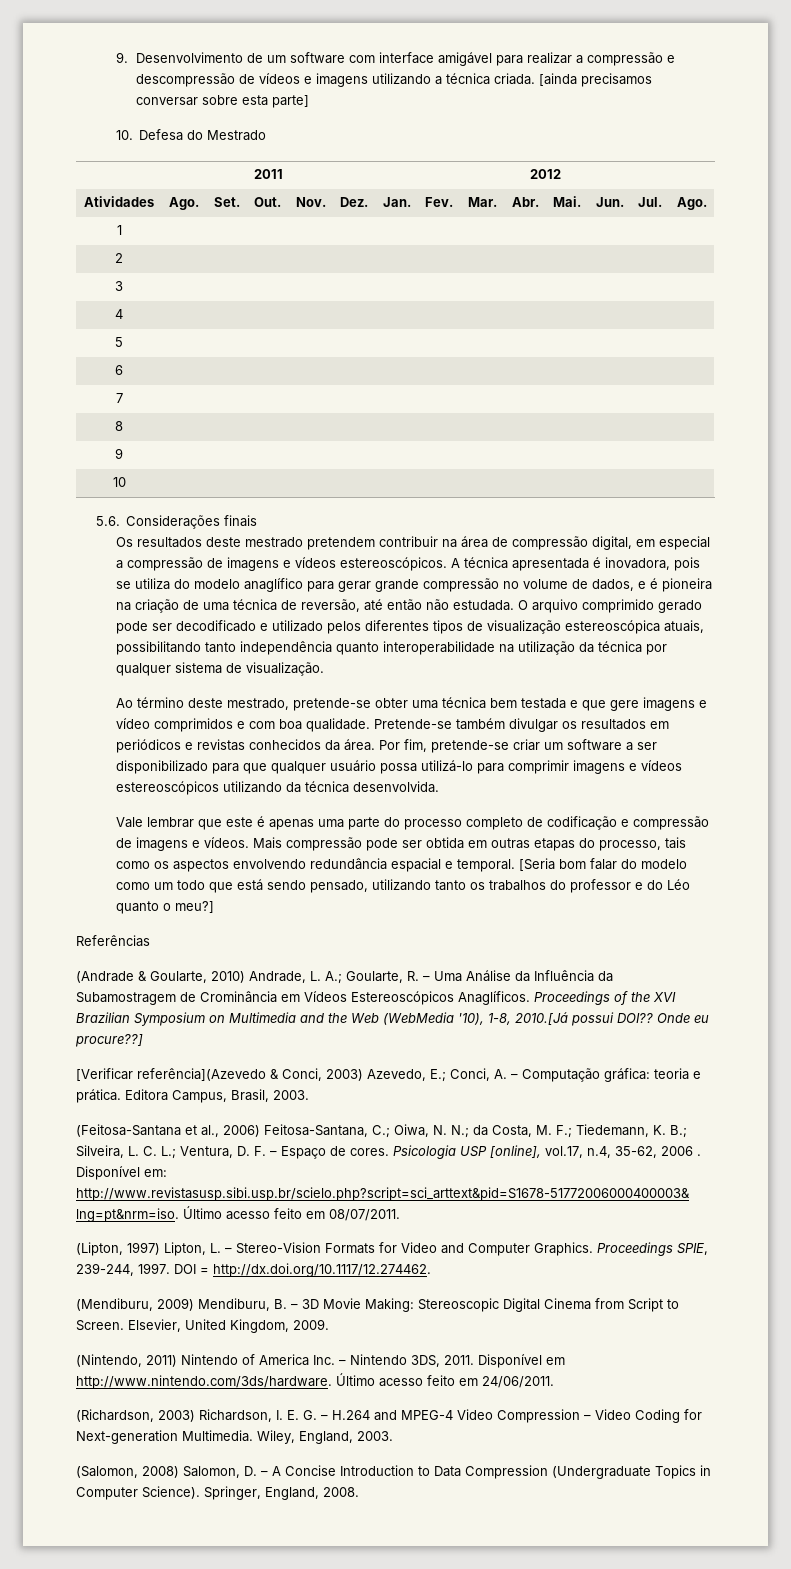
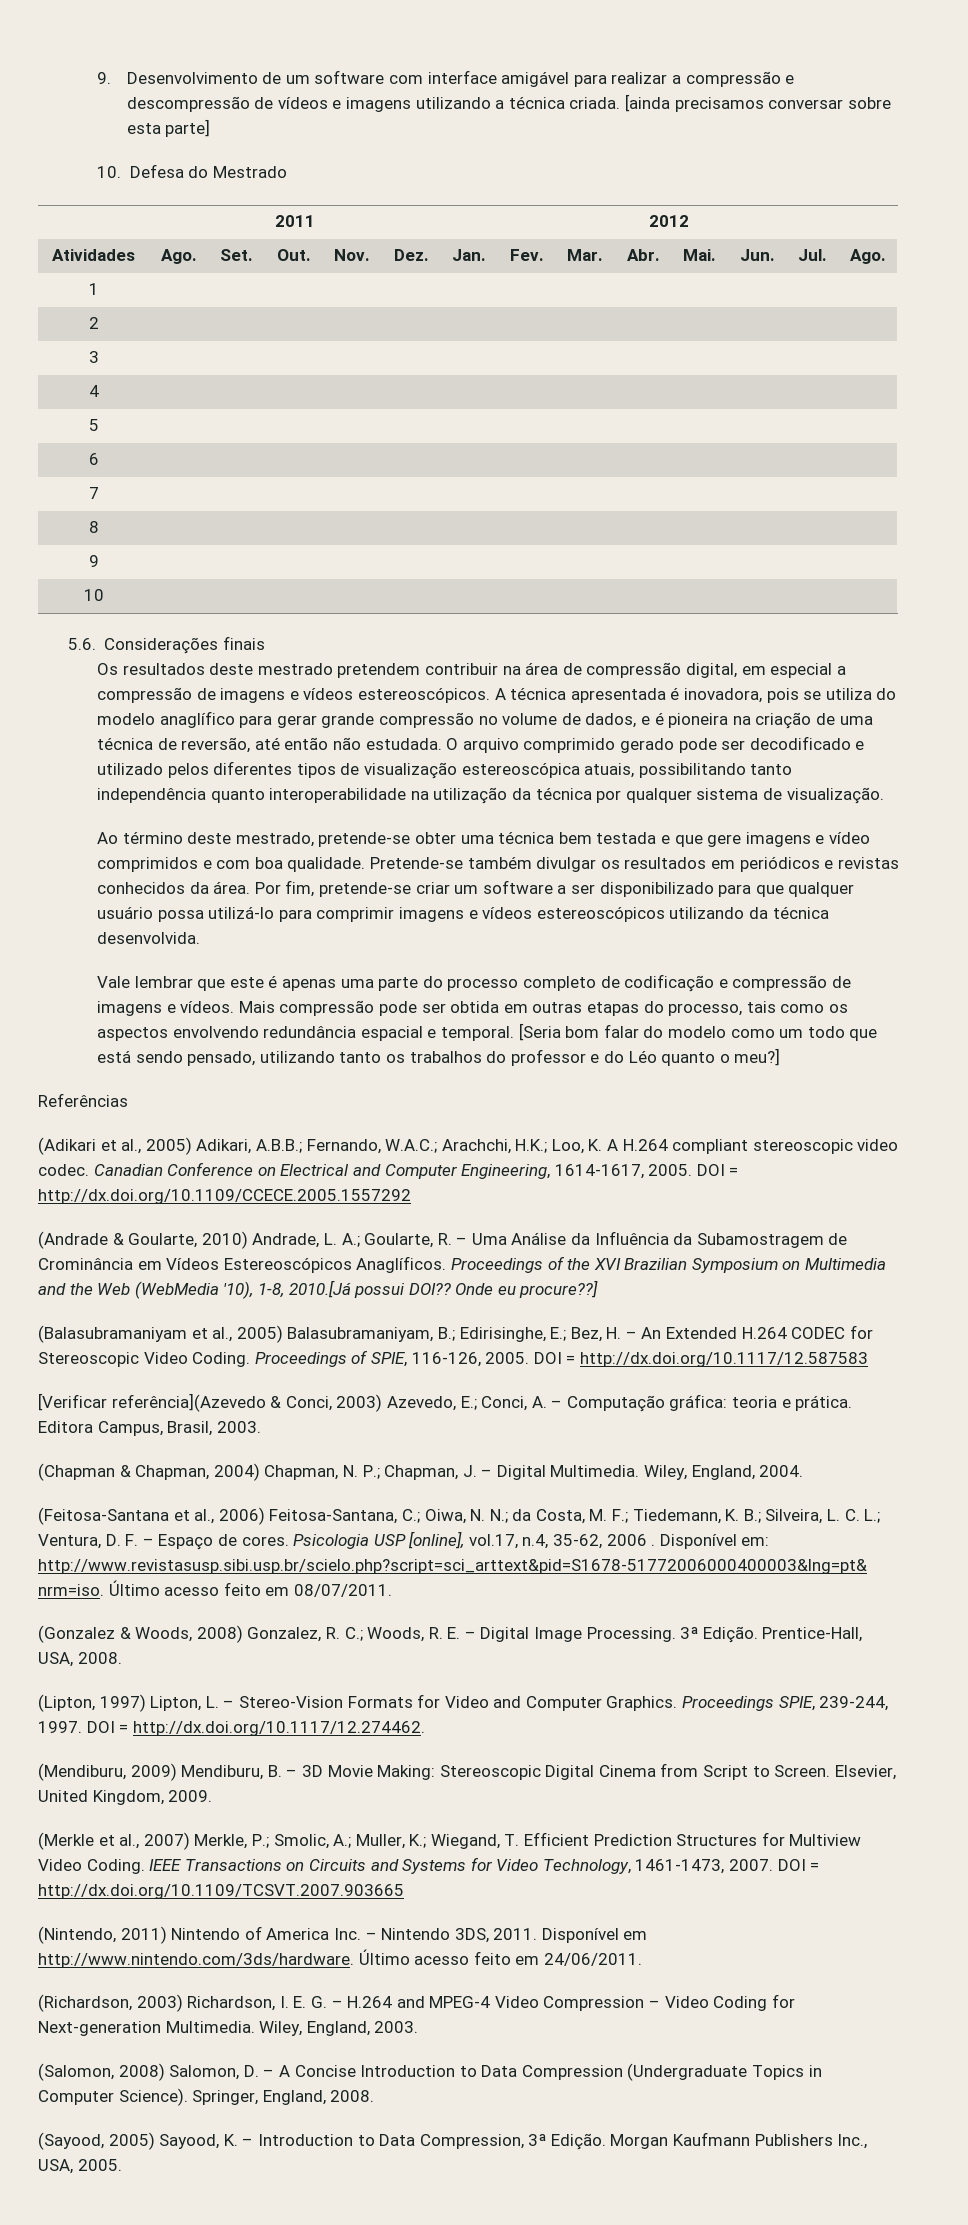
+ (Adikari et al., 2005) Adikari, A.B.B.; Fernando, W.A.C.; Arachchi, H.K.; Loo, K. A H.264 compliant stereoscopic video codec. Canadian Conference on Electrical and Computer Engineering, 1614-1617, 2005. DOI = http://dx.doi.org/10.1109/CCECE.2005.1557292
+ (Balasubramaniyam et al., 2005) Balasubramaniyam, B.; Edirisinghe, E.; Bez, H. – An Extended H.264 CODEC for Stereoscopic Video Coding. Proceedings of SPIE, 116-126, 2005. DOI = http://dx.doi.org/10.1117/12.587583
+ (Chapman & Chapman, 2004) Chapman, N. P.; Chapman, J. – Digital Multimedia. Wiley, England, 2004.
+ (Gonzalez & Woods, 2008) Gonzalez, R. C.; Woods, R. E. – Digital Image Processing. 3ª Edição. Prentice-Hall, USA, 2008.
+ (Merkle et al., 2007) Merkle, P.; Smolic, A.; Muller, K.; Wiegand, T. Efficient Prediction Structures for Multiview Video Coding. IEEE Transactions on Circuits and Systems for Video Technology, 1461-1473, 2007. DOI = http://dx.doi.org/10.1109/TCSVT.2007.903665
+ (Sayood, 2005) Sayood, K. – Introduction to Data Compression, 3ª Edição. Morgan Kaufmann Publishers Inc., USA, 2005.

